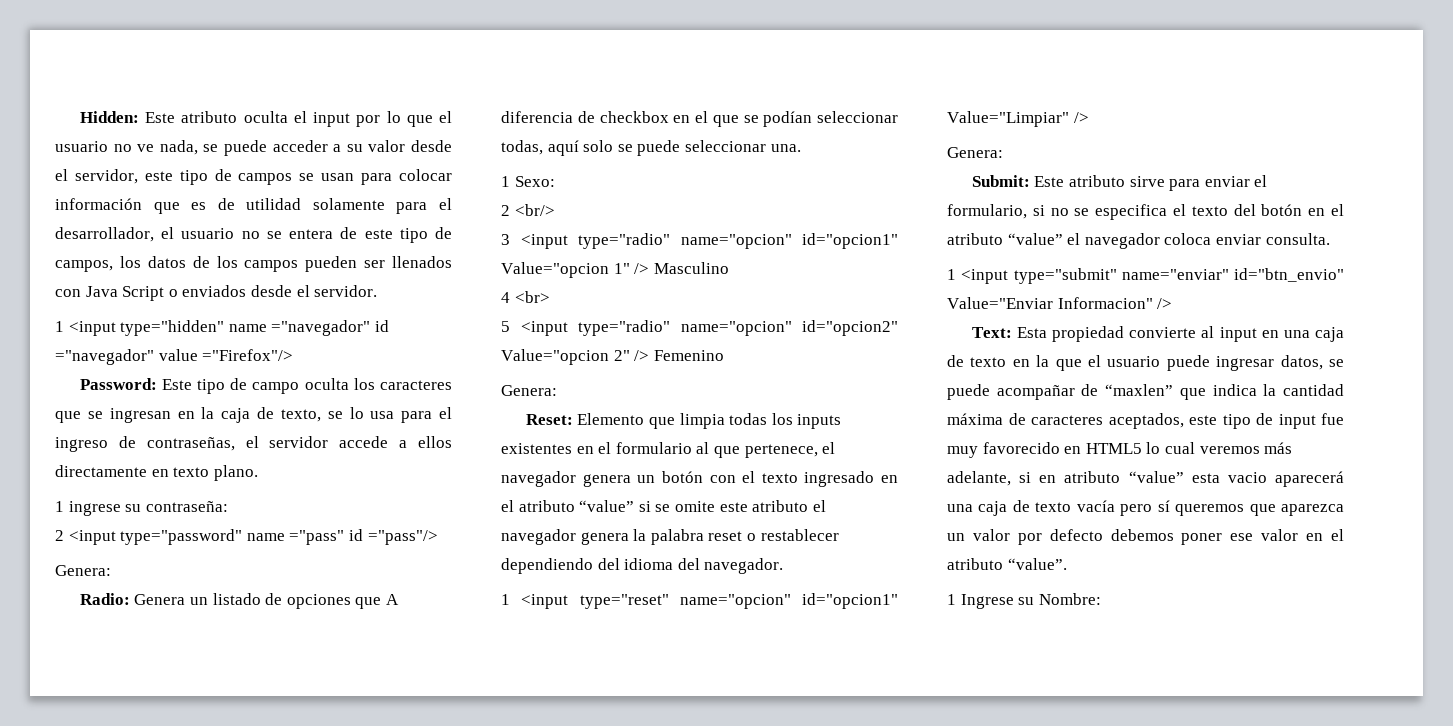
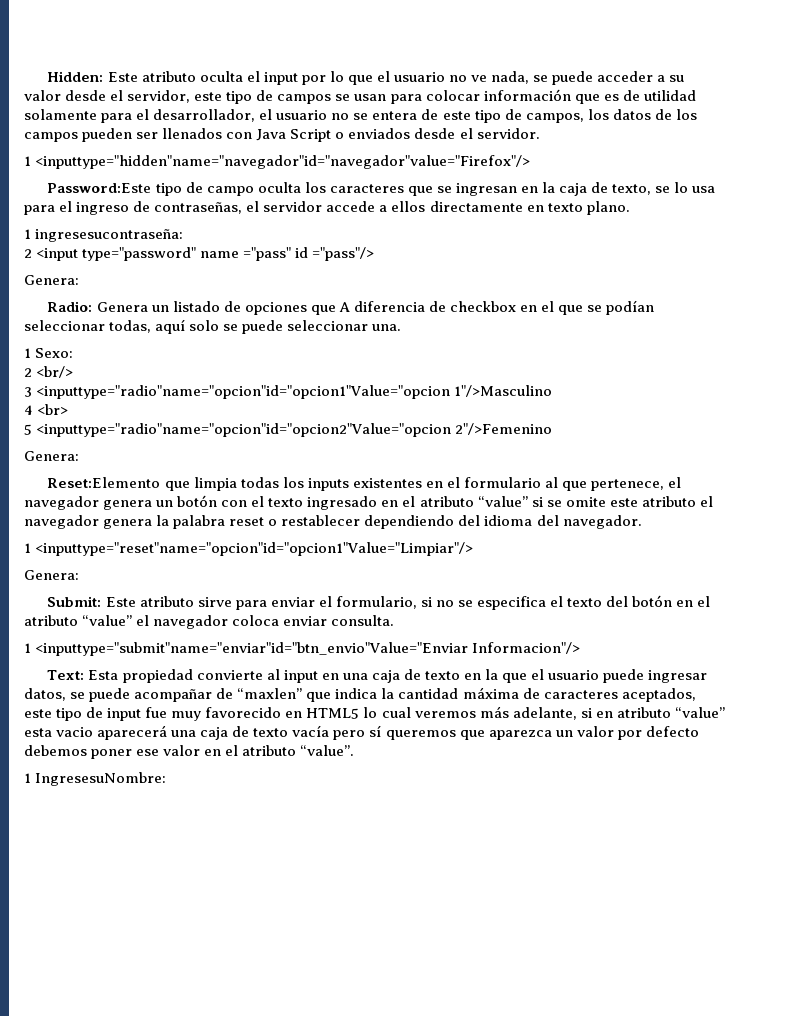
- 1 <input type="hidden" name ="navegador" id ="navegador" value ="Firefox"/>
- Password: Este tipo de campo oculta los caracteres que se ingresan en la caja de texto, se lo usa para el ingreso de contraseñas, el servidor accede a ellos directamente en texto plano.
+ 1 <inputtype="hidden"name="navegador"id="navegador"value="Firefox"/>
+ Password:Este tipo de campo oculta los caracteres que se ingresan en la caja de texto, se lo usa para el ingreso de contraseñas, el servidor accede a ellos directamente en texto plano.
- 1 ingrese su contraseña:
+ 1 ingresesucontraseña:
- 3 <input type="radio" name="opcion" id="opcion1" Value="opcion 1" /> Masculino
+ 3 <inputtype="radio"name="opcion"id="opcion1"Value="opcion 1"/>Masculino
  4 <br>
- 5 <input type="radio" name="opcion" id="opcion2" Value="opcion 2" /> Femenino
+ 5 <inputtype="radio"name="opcion"id="opcion2"Value="opcion 2"/>Femenino
  Genera:
- Reset: Elemento que limpia todas los inputs existentes en el formulario al que pertenece, el navegador genera un botón con el texto ingresado en el atributo “value” si se omite este atributo el navegador genera la palabra reset o restablecer dependiendo del idioma del navegador.
+ Reset:Elemento que limpia todas los inputs existentes en el formulario al que pertenece, el navegador genera un botón con el texto ingresado en el atributo “value” si se omite este atributo el navegador genera la palabra reset o restablecer dependiendo del idioma del navegador.
- 1 <input type="reset" name="opcion" id="opcion1" Value="Limpiar" />
+ 1 <inputtype="reset"name="opcion"id="opcion1"Value="Limpiar"/>
- 1 <input type="submit" name="enviar" id="btn_envio" Value="Enviar Informacion" />
+ 1 <inputtype="submit"name="enviar"id="btn_envio"Value="Enviar Informacion"/>
- 1 Ingrese su Nombre:
+ 1 IngresesuNombre:

